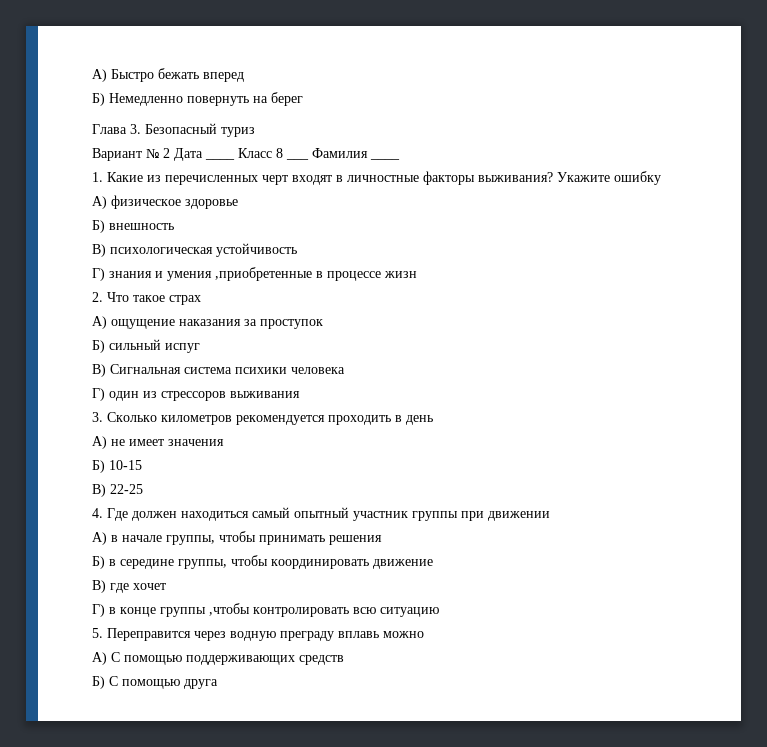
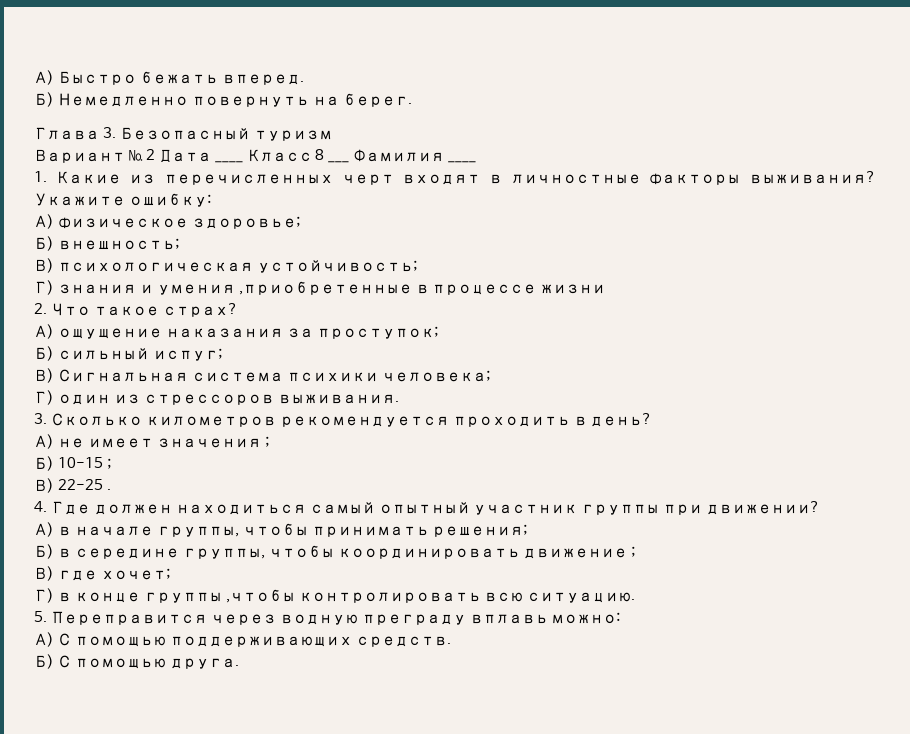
- А) Быстро бежать вперед
+ А) Быстро бежать вперед.
- Б) Немедленно повернуть на берег
+ Б) Немедленно повернуть на берег.
- Глава 3. Безопасный туриз
+ Глава 3. Безопасный туризм
- Укажите ошибку
+ Укажите ошибку:
- А) физическое здоровье
- Б) внешность
+ А) физическое здоровье;
+ Б) внешность;
- В) психологическая устойчивость
+ В) психологическая устойчивость;
- Г) знания и умения ,приобретенные в процессе жизн
+ Г) знания и умения ,приобретенные в процессе жизни
- 2. Что такое страх
+ 2. Что такое страх?
- А) ощущение наказания за проступок
+ А) ощущение наказания за проступок;
- Б) сильный испуг
+ Б) сильный испуг;
- В) Сигнальная система психики человека
+ В) Сигнальная система психики человека;
- Г) один из стрессоров выживания
+ Г) один из стрессоров выживания.
- 3. Сколько километров рекомендуется проходить в день
+ 3. Сколько километров рекомендуется проходить в день?
- А) не имеет значения
+ А) не имеет значения ;
- Б) 10-15
+ Б) 10-15 ;
- В) 22-25
+ В) 22-25 .
- 4. Где должен находиться самый опытный участник группы при движении
+ 4. Где должен находиться самый опытный участник группы при движении?
- А) в начале группы, чтобы принимать решения
+ А) в начале группы, чтобы принимать решения;
- Б) в середине группы, чтобы координировать движение
+ Б) в середине группы, чтобы координировать движение ;
- В) где хочет
+ В) где хочет;
- Г) в конце группы ,чтобы контролировать всю ситуацию
+ Г) в конце группы ,чтобы контролировать всю ситуацию.
- 5. Переправится через водную преграду вплавь можно
+ 5. Переправится через водную преграду вплавь можно:
- А) С помощью поддерживающих средств
+ А) С помощью поддерживающих средств.
- Б) С помощью друга
+ Б) С помощью друга.

